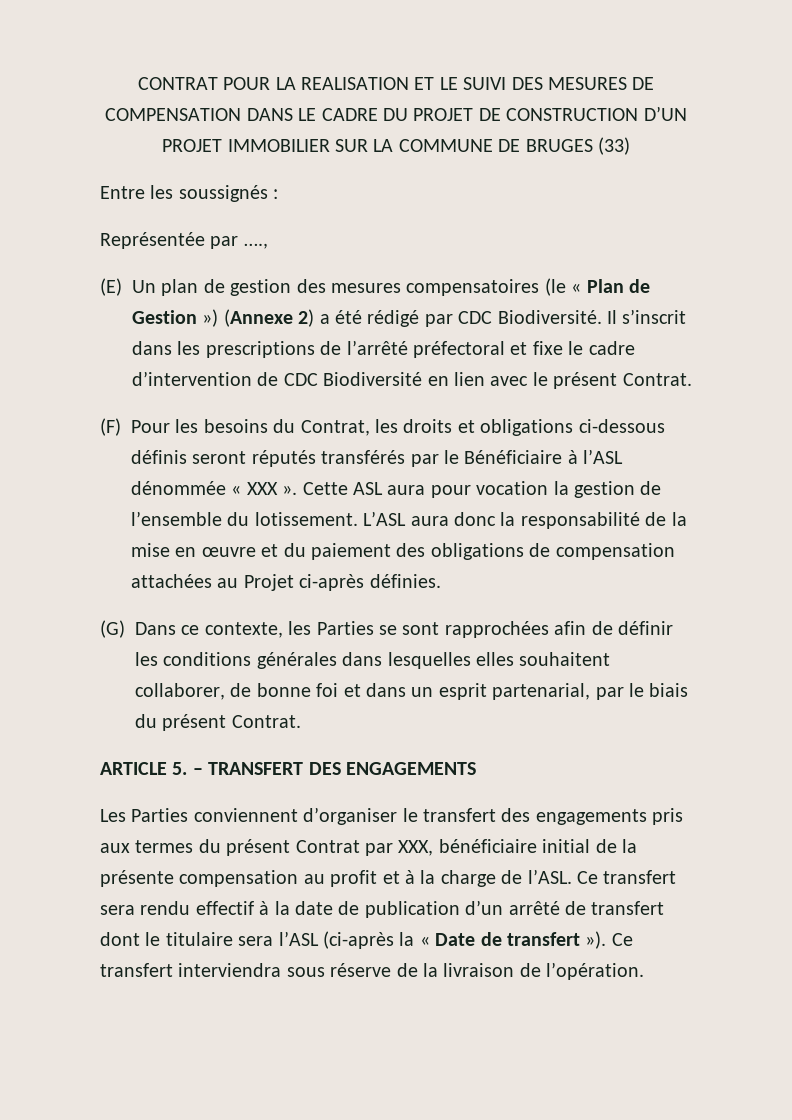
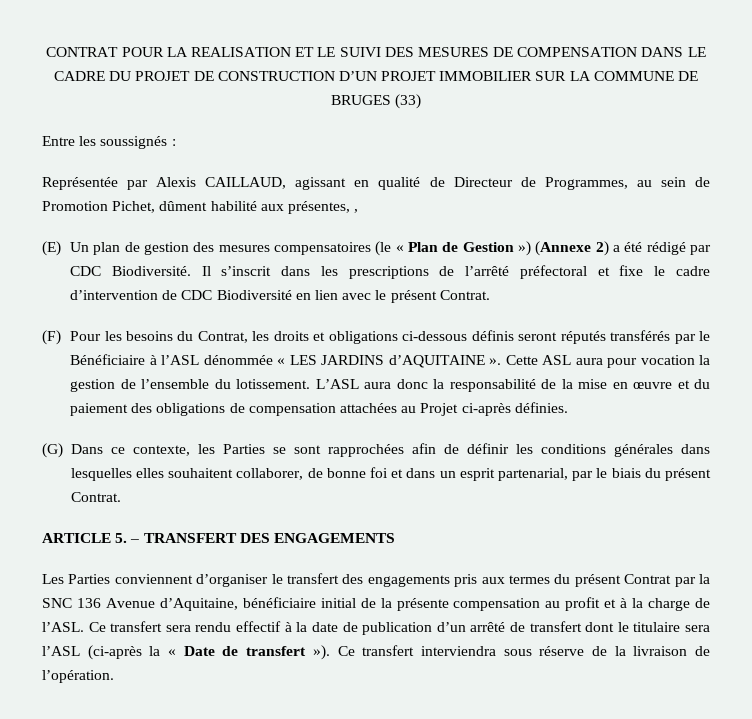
- Représentée par ….,
+ Représentée par Alexis CAILLAUD, agissant en qualité de Directeur de Programmes, au sein de Promotion Pichet, dûment habilité aux présentes, ,
- (F) Pour les besoins du Contrat, les droits et obligations ci-dessous définis seront réputés transférés par le Bénéficiaire à l’ASL dénommée « XXX ».
+ (F) Pour les besoins du Contrat, les droits et obligations ci-dessous définis seront réputés transférés par le Bénéficiaire à l’ASL dénommée « LES JARDINS d’AQUITAINE ».
- Les Parties conviennent d’organiser le transfert des engagements pris aux termes du présent Contrat par XXX, bénéficiaire initial de la présente compensation au profit et à la charge de l’ASL.
+ Les Parties conviennent d’organiser le transfert des engagements pris aux termes du présent Contrat par la SNC 136 Avenue d’Aquitaine, bénéficiaire initial de la présente compensation au profit et à la charge de l’ASL.

